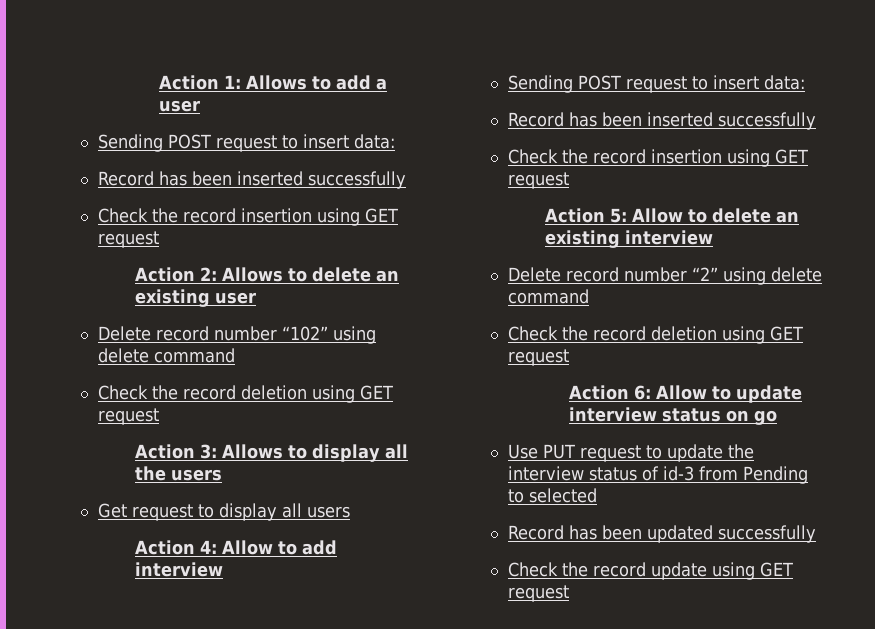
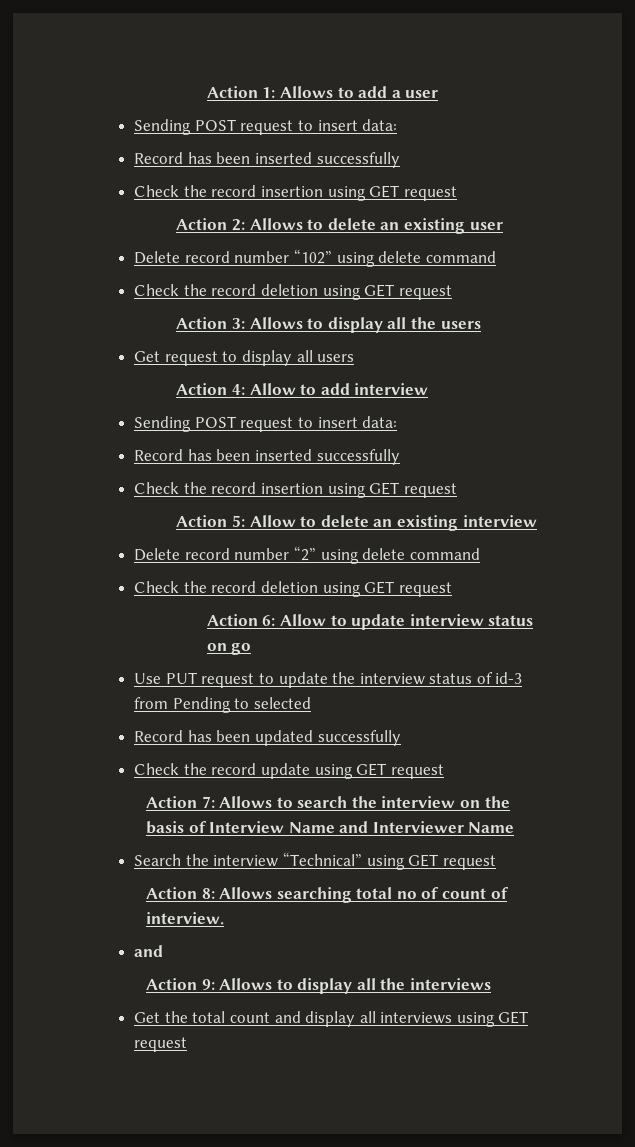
+ Action 7: Allows to search the interview on the basis of Interview Name and Interviewer Name
+ Search the interview “Technical” using GET request
+ Action 8: Allows searching total no of count of interview.
+ and
+ Action 9: Allows to display all the interviews
+ Get the total count and display all interviews using GET request

